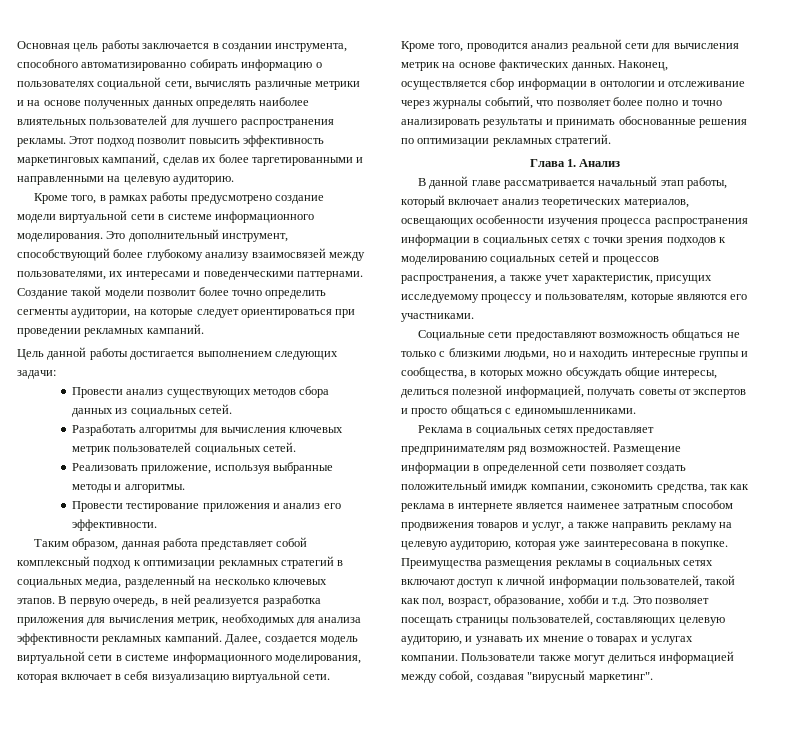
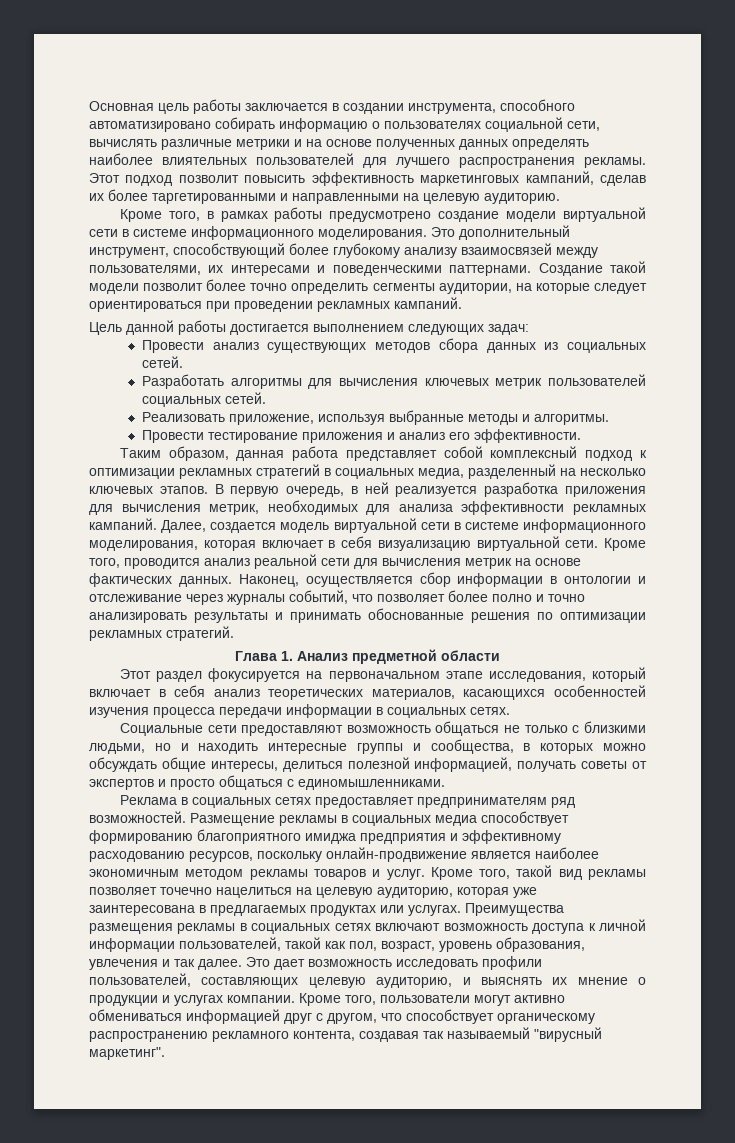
- Основная цель работы заключается в создании инструмента, способного автоматизированно собирать информацию о пользователях социальной сети, вычислять различные метрики и на основе полученных данных определять наиболее влиятельных пользователей для лучшего распространения рекламы.
+ Основная цель работы заключается в создании инструмента, способного автоматизировано собирать информацию о пользователях социальной сети, вычислять различные метрики и на основе полученных данных определять наиболее влиятельных пользователей для лучшего распространения рекламы.
- Цель данной работы достигается выполнением следующих задачи:
+ Цель данной работы достигается выполнением следующих задач:
- Глава 1. Анализ
- В данной главе рассматривается начальный этап работы, который включает анализ теоретических материалов, освещающих особенности изучения процесса распространения информации в социальных сетях с точки зрения подходов к моделированию социальных сетей и процессов распространения, а также учет характеристик, присущих исследуемому процессу и пользователям, которые являются его участниками.
+ Глава 1. Анализ предметной области
+ Этот раздел фокусируется на первоначальном этапе исследования, который включает в себя анализ теоретических материалов, касающихся особенностей изучения процесса передачи информации в социальных сетях.
- Размещение информации в определенной сети позволяет создать положительный имидж компании, сэкономить средства, так как реклама в интернете является наименее затратным способом продвижения товаров и услуг, а также направить рекламу на целевую аудиторию, которая уже заинтересована в покупке.
+ Размещение рекламы в социальных медиа способствует формированию благоприятного имиджа предприятия и эффективному расходованию ресурсов, поскольку онлайн-продвижение является наиболее экономичным методом рекламы товаров и услуг. Кроме того, такой вид рекламы позволяет точечно нацелиться на целевую аудиторию, которая уже заинтересована в предлагаемых продуктах или услугах.
- Преимущества размещения рекламы в социальных сетях включают доступ к личной информации пользователей, такой как пол, возраст, образование, хобби и т.д. Это позволяет посещать страницы пользователей, составляющих целевую аудиторию, и узнавать их мнение о товарах и услугах компании.
+ Преимущества размещения рекламы в социальных сетях включают возможность доступа к личной информации пользователей, такой как пол, возраст, уровень образования, увлечения и так далее. Это дает возможность исследовать профили пользователей, составляющих целевую аудиторию, и выяснять их мнение о продукции и услугах компании.
- Пользователи также могут делиться информацией между собой, создавая "вирусный маркетинг".
+ Кроме того, пользователи могут активно обмениваться информацией друг с другом, что способствует органическому распространению рекламного контента, создавая так называемый "вирусный маркетинг".

